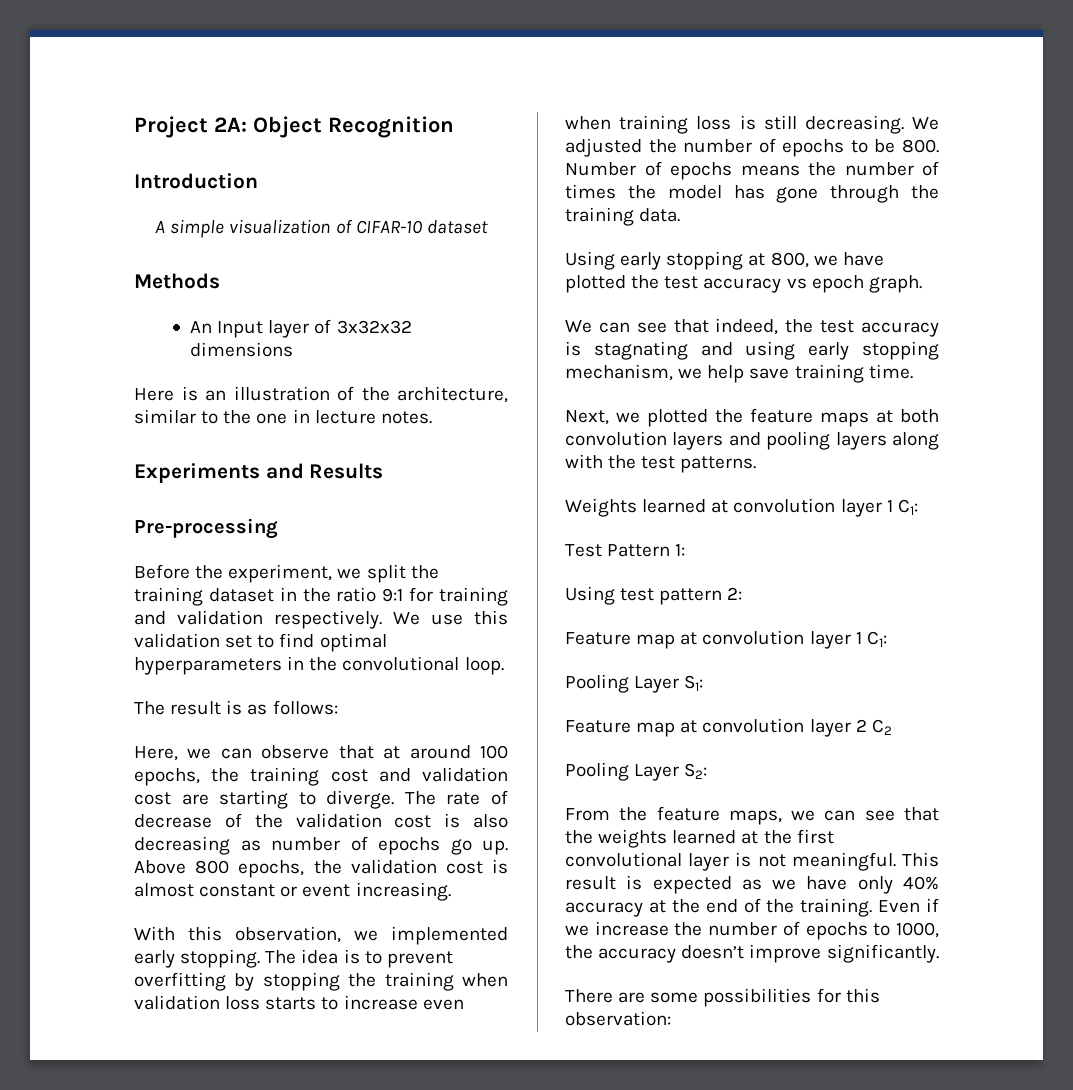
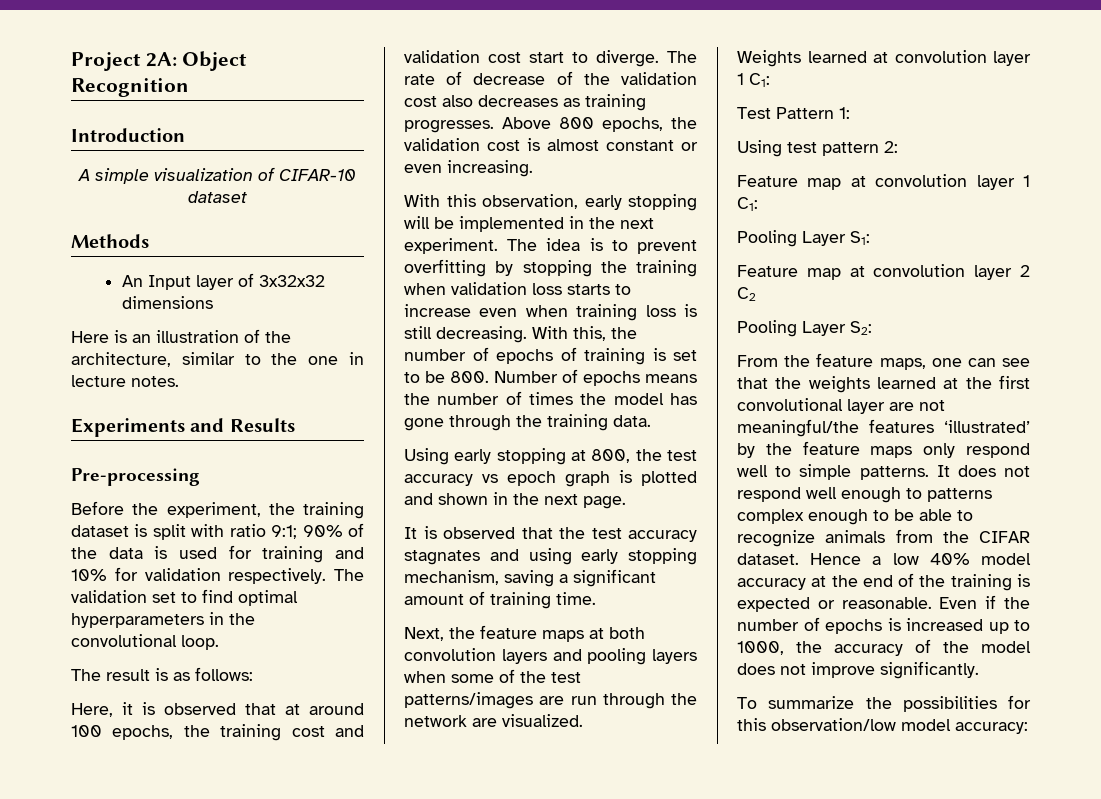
- Before the experiment, we split the training dataset in the ratio 9:1 for training and validation respectively. We use this validation set to find optimal hyperparameters in the convolutional loop.
+ Before the experiment, the training dataset is split with ratio 9:1; 90% of the data is used for training and 10% for validation respectively. The validation set to find optimal hyperparameters in the convolutional loop.
- Here, we can observe that at around 100 epochs, the training cost and validation cost are starting to diverge.
+ Here, it is observed that at around 100 epochs, the training cost and validation cost start to diverge.
- The rate of decrease of the validation cost is also decreasing as number of epochs go up.
+ The rate of decrease of the validation cost also decreases as training progresses.
- Above 800 epochs, the validation cost is almost constant or event increasing.
+ Above 800 epochs, the validation cost is almost constant or even increasing.
- With this observation, we implemented early stopping.
+ With this observation, early stopping will be implemented in the next experiment.
- We adjusted the number of epochs to be 800. Number of epochs means the number of times the model has gone through the training data.
+ With this, the number of epochs of training is set to be 800. Number of epochs means the number of times the model has gone through the training data.
- Using early stopping at 800, we have plotted the test accuracy vs epoch graph.
- We can see that indeed, the test accuracy is stagnating and using early stopping mechanism, we help save training time.
+ Using early stopping at 800, the test accuracy vs epoch graph is plotted and shown in the next page.
+ It is observed that the test accuracy stagnates and using early stopping mechanism, saving a significant amount of training time.
- Next, we plotted the feature maps at both convolution layers and pooling layers along with the test patterns.
+ Next, the feature maps at both convolution layers and pooling layers when some of the test patterns/images are run through the network are visualized.
- From the feature maps, we can see that the weights learned at the first convolutional layer is not meaningful. This result is expected as we have only 40% accuracy at the end of the training. Even if we increase the number of epochs to 1000, the accuracy doesn’t improve significantly.
- There are some possibilities for this observation:
+ From the feature maps, one can see that the weights learned at the first convolutional layer are not meaningful/the features ‘illustrated’ by the feature maps only respond well to simple patterns. It does not respond well enough to patterns complex enough to be able to recognize animals from the CIFAR dataset. Hence a low 40% model accuracy at the end of the training is expected or reasonable. Even if the number of epochs is increased up to 1000, the accuracy of the model does not improve significantly.
+ To summarize the possibilities for this observation/low model accuracy:

